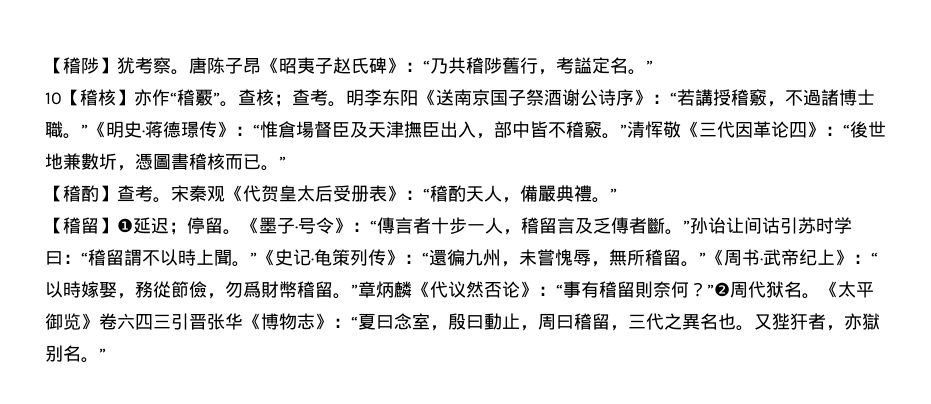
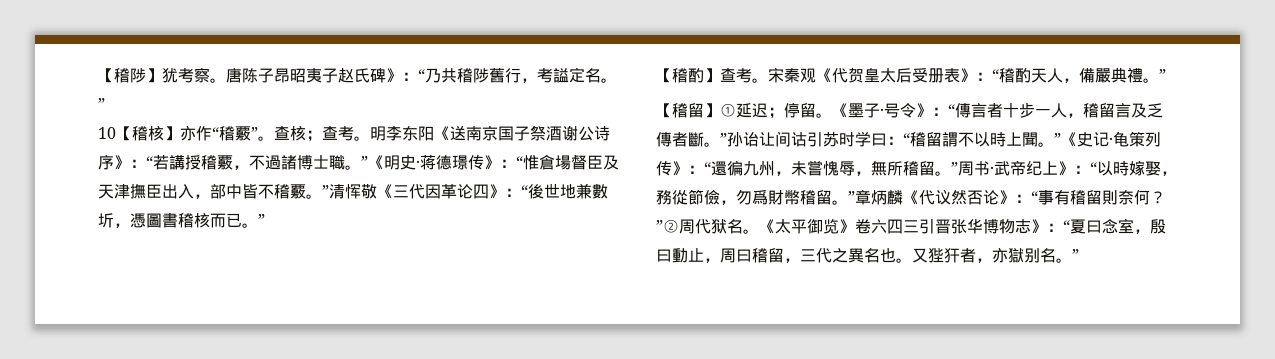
- 唐陈子昂《昭夷子赵氏碑》：“乃共稽陟舊行，考謚定名。”
+ 唐陈子昂昭夷子赵氏碑》：“乃共稽陟舊行，考謚定名。”
- 明李东阳《送南京国子祭酒谢公诗序》：“若講授稽竅，不過諸博士職。”《明史·蒋德璟传》：“惟倉場督臣及天津撫臣出入，部中皆不稽竅。”清恽敬《三代因革论四》：“後世地兼數圻，憑圖書稽核而已。”
+ 明李东阳《送南京国子祭酒谢公诗序》：“若講授稽覈，不過諸博士職。”《明史·蒋德璟传》：“惟倉場督臣及天津撫臣出入，部中皆不稽覈。”清恽敬《三代因革论四》：“後世地兼數圻，憑圖書稽核而已。”
- 【稽留】❶延迟；停留。
+ 【稽留】①延迟；停留。
- “還徧九州，未嘗愧辱，無所稽留。”《周书·武帝纪上》：
+ “還徧九州，未嘗愧辱，無所稽留。”周书·武帝纪上》：
- “事有稽留則奈何？”❷周代狱名。
+ “事有稽留則奈何？”②周代狱名。
- 《太平御览》卷六四三引晋张华《博物志》：“夏曰念室，殷曰動止，周曰稽留，三代之異名也。
+ 《太平御览》卷六四三引晋张华博物志》：“夏曰念室，殷曰動止，周曰稽留，三代之異名也。

